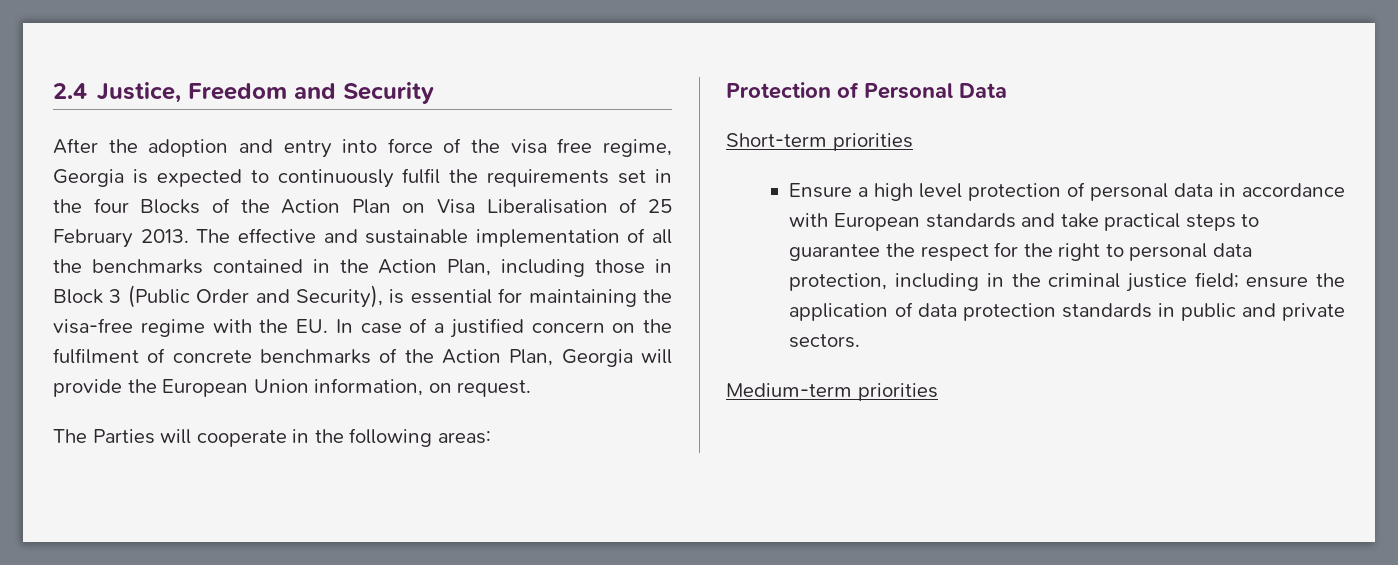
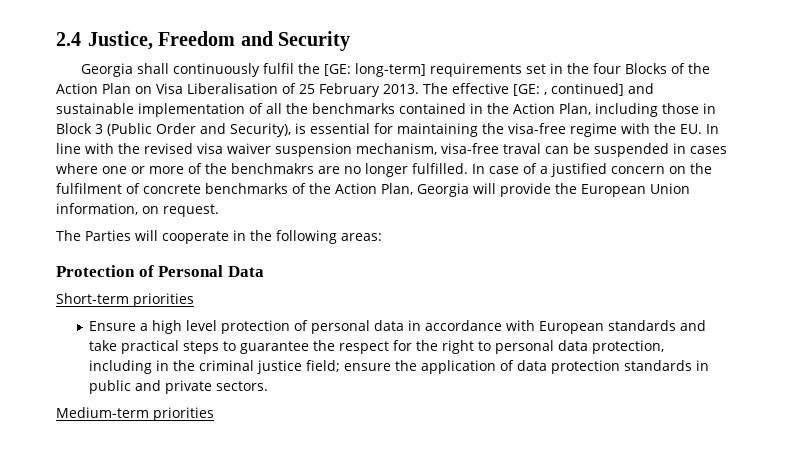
- After the adoption and entry into force of the visa free regime, Georgia is expected to continuously fulfil the requirements set in the four Blocks of the Action Plan on Visa Liberalisation of 25 February 2013.
+ Georgia shall continuously fulfil the [GE: long-term] requirements set in the four Blocks of the Action Plan on Visa Liberalisation of 25 February 2013.
- The effective and sustainable implementation of all the benchmarks contained in the Action Plan, including those in Block 3 (Public Order and Security), is essential for maintaining the visa-free regime with the EU. In case of a justified concern on the fulfilment of concrete benchmarks of the Action Plan, Georgia will provide the European Union information, on request.
+ The effective [GE: , continued] and sustainable implementation of all the benchmarks contained in the Action Plan, including those in Block 3 (Public Order and Security), is essential for maintaining the visa-free regime with the EU. In line with the revised visa waiver suspension mechanism, visa-free traval can be suspended in cases where one or more of the benchmakrs are no longer fulfilled. In case of a justified concern on the fulfilment of concrete benchmarks of the Action Plan, Georgia will provide the European Union information, on request.

